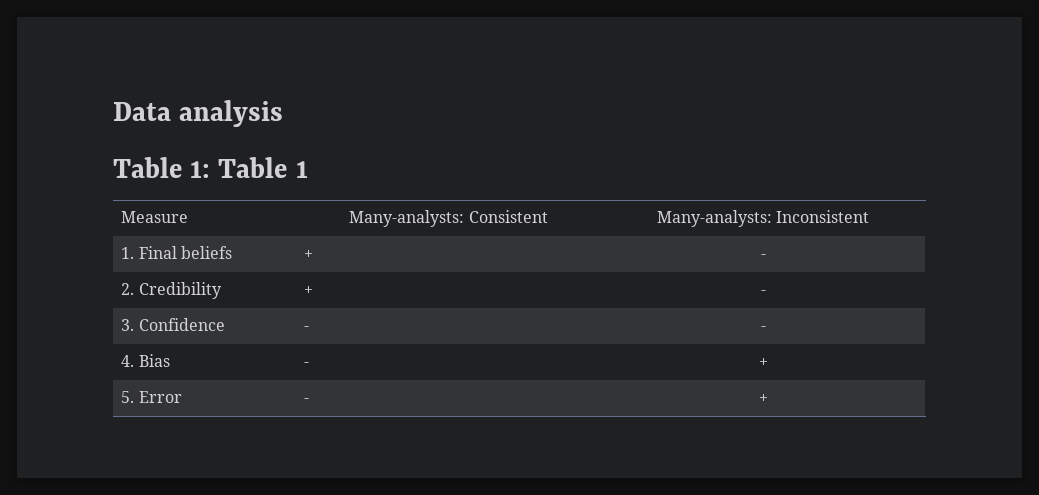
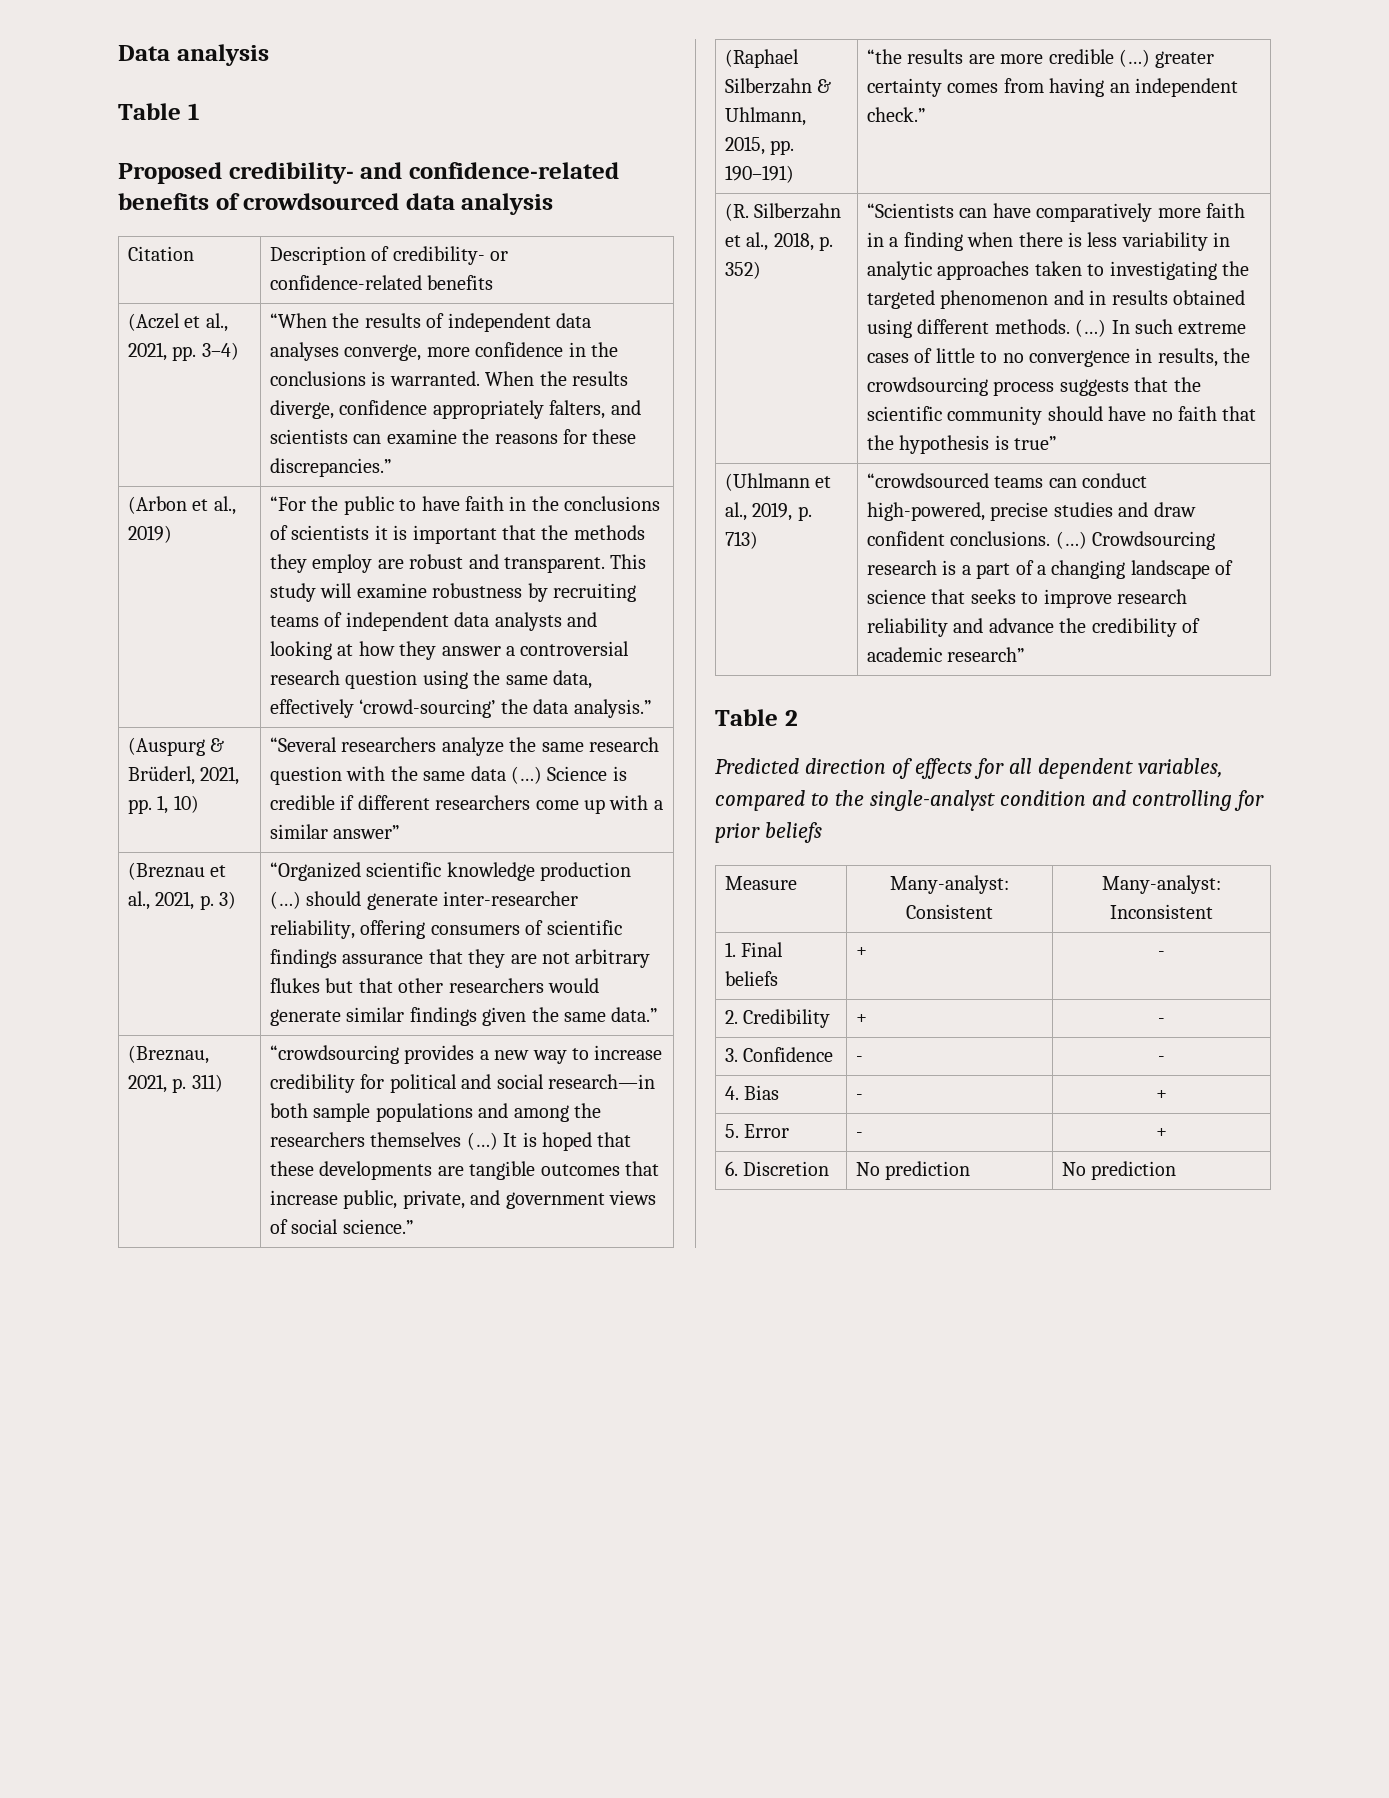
- Table 1: Table 1
+ Table 1
+ Proposed credibility- and confidence-related benefits of crowdsourced data analysis
+ Citation | Description of credibility- or confidence-related benefits
+ (Aczel et al., 2021, pp. 3–4) | “When the results of independent data analyses converge, more confidence in the conclusions is warranted. When the results diverge, confidence appropriately falters, and scientists can examine the reasons for these discrepancies.”
+ (Arbon et al., 2019) | “For the public to have faith in the conclusions of scientists it is important that the methods they employ are robust and transparent. This study will examine robustness by recruiting teams of independent data analysts and looking at how they answer a controversial research question using the same data, effectively ‘crowd-sourcing’ the data analysis.”
+ (Auspurg & Brüderl, 2021, pp. 1, 10) | “Several researchers analyze the same research question with the same data (…) Science is credible if different researchers come up with a similar answer”
+ (Breznau et al., 2021, p. 3) | “Organized scientific knowledge production (…) should generate inter-researcher reliability, offering consumers of scientific findings assurance that they are not arbitrary flukes but that other researchers would generate similar findings given the same data.”
+ (Breznau, 2021, p. 311) | “crowdsourcing provides a new way to increase credibility for political and social research—in both sample populations and among the researchers themselves (…) It is hoped that these developments are tangible outcomes that increase public, private, and government views of social science.”
+ (Raphael Silberzahn & Uhlmann, 2015, pp. 190–191) | “the results are more credible (…) greater certainty comes from having an independent check.”
+ (R. Silberzahn et al., 2018, p. 352) | “Scientists can have comparatively more faith in a finding when there is less variability in analytic approaches taken to investigating the targeted phenomenon and in results obtained using different methods. (…) In such extreme cases of little to no convergence in results, the crowdsourcing process suggests that the scientific community should have no faith that the hypothesis is true”
+ (Uhlmann et al., 2019, p. 713) | “crowdsourced teams can conduct high-powered, precise studies and draw confident conclusions. (…) Crowdsourcing research is a part of a changing landscape of science that seeks to improve research reliability and advance the credibility of academic research”
+ Table 2
+ Predicted direction of effects for all dependent variables, compared to the single-analyst condition and controlling for prior beliefs
- Measure | Many-analysts: Consistent | Many-analysts: Inconsistent
+ Measure | Many-analyst: Consistent | Many-analyst: Inconsistent
+ 6. Discretion | No prediction | No prediction

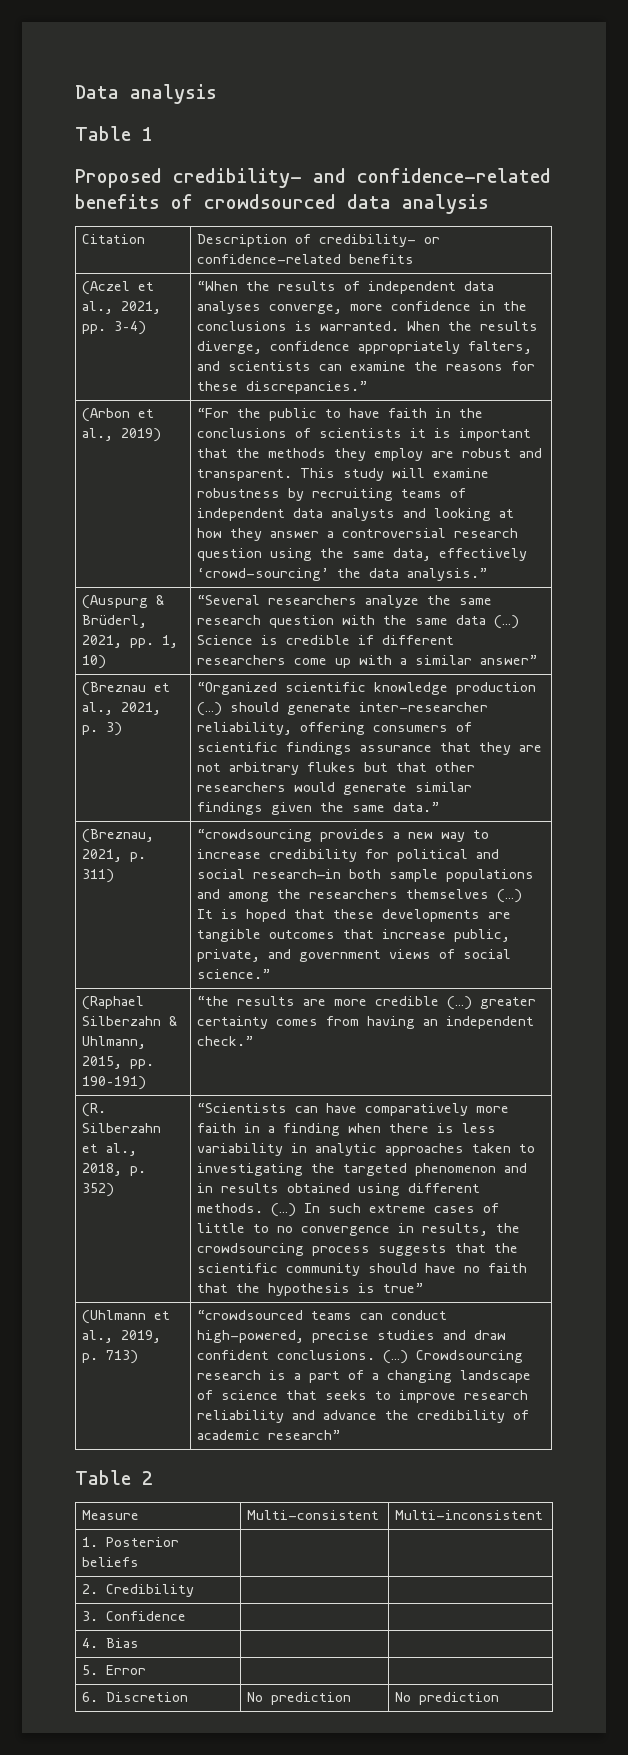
- Predicted direction of effects for all dependent variables, compared to the single-analyst condition and controlling for prior beliefs
- Measure | Many-analyst: Consistent | Many-analyst: Inconsistent
+ Measure | Multi-consistent | Multi-inconsistent
- 1. Final beliefs | + | -
+ 1. Posterior beliefs | |
- 2. Credibility | + | -
+ 2. Credibility | |
- 3. Confidence | - | -
+ 3. Confidence | |
- 4. Bias | - | +
+ 4. Bias | |
- 5. Error | - | +
+ 5. Error | |

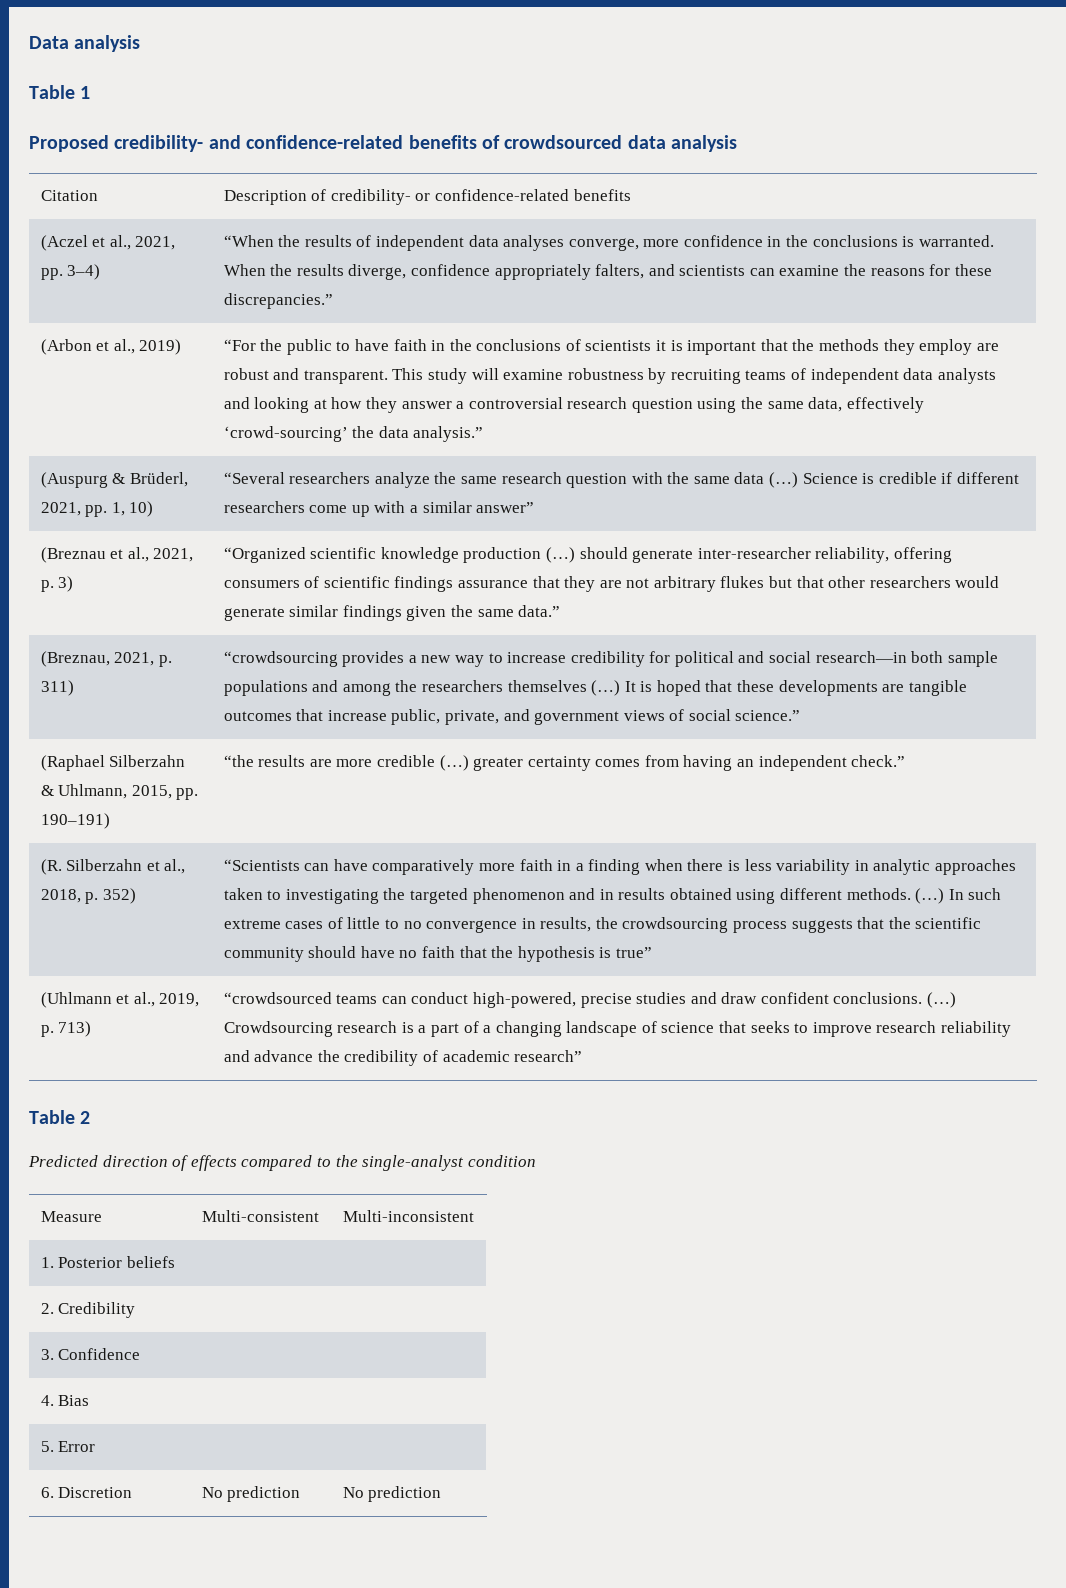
+ Predicted direction of effects compared to the single-analyst condition

